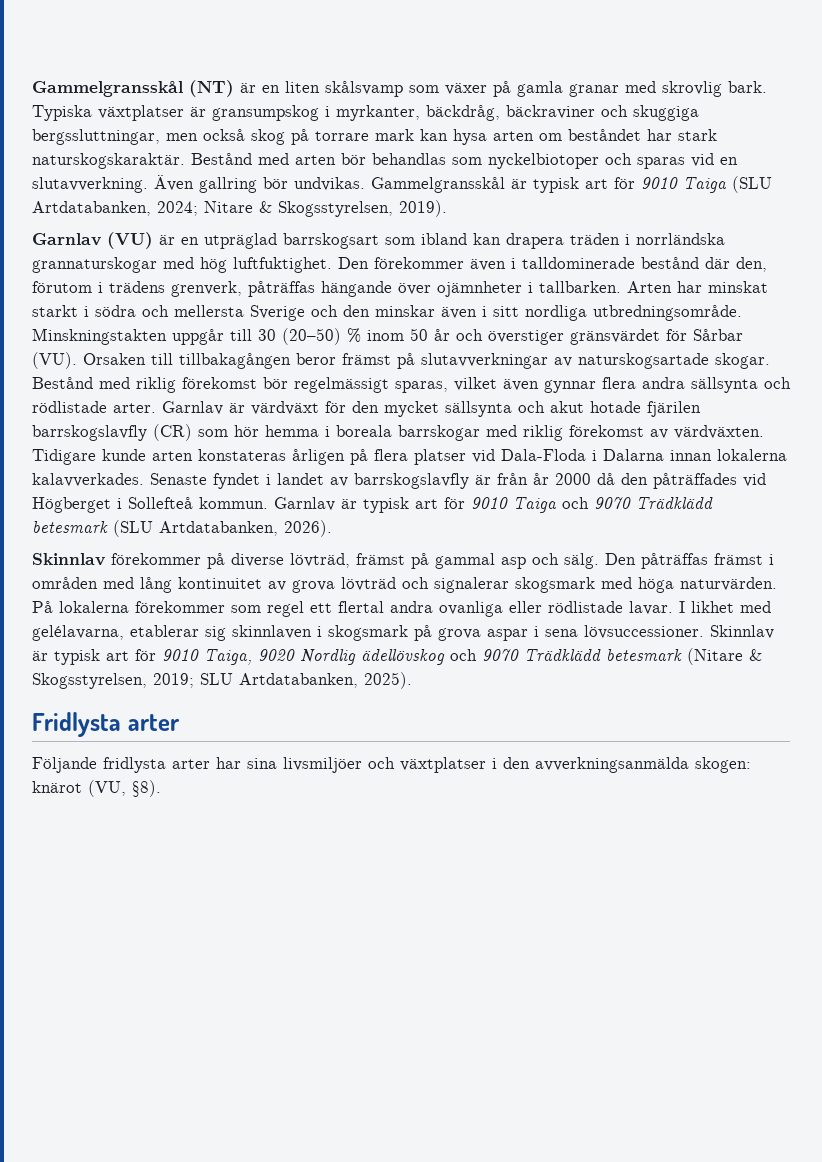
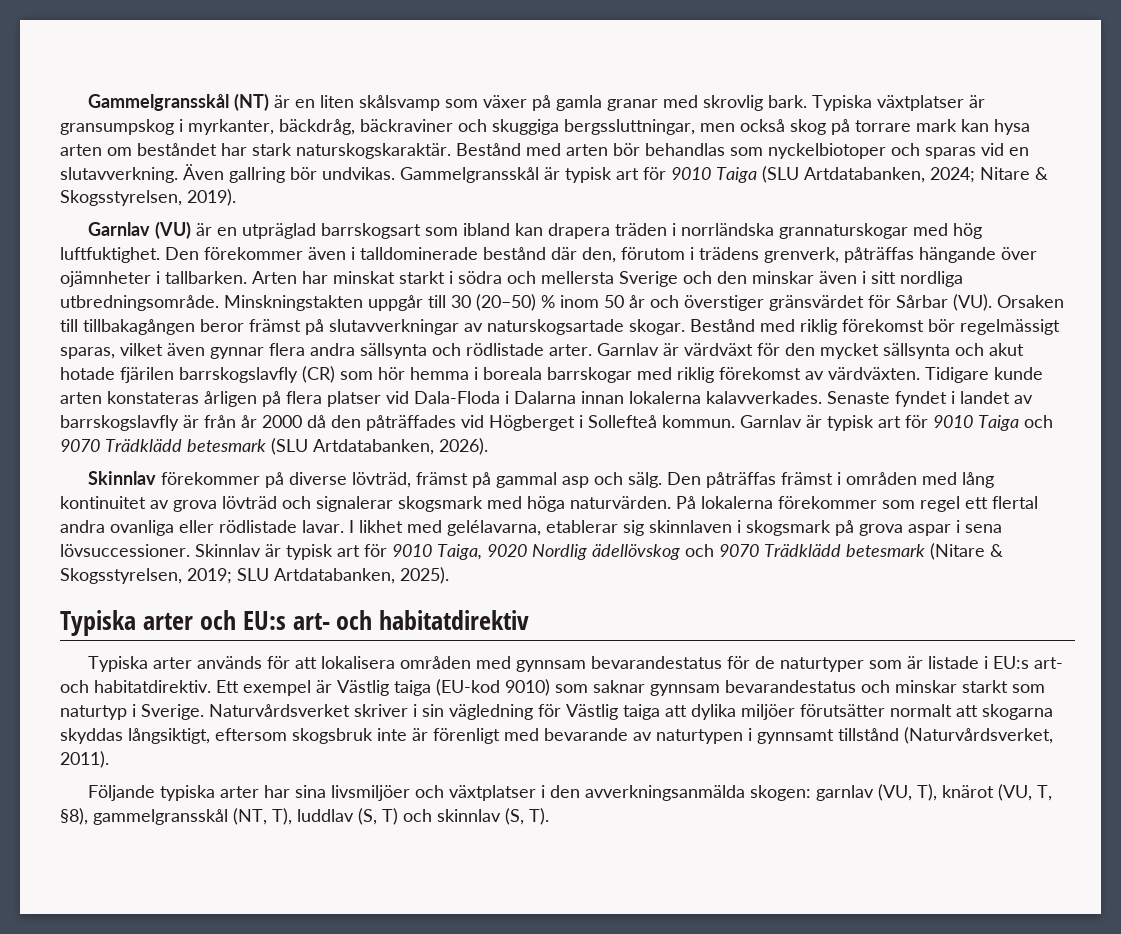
- Fridlysta arter
+ Typiska arter och EU:s art- och habitatdirektiv
+ Typiska arter används för att lokalisera områden med gynnsam bevarandestatus för de naturtyper som är listade i EU:s art- och habitatdirektiv. Ett exempel är Västlig taiga (EU-kod 9010) som saknar gynnsam bevarandestatus och minskar starkt som naturtyp i Sverige. Naturvårdsverket skriver i sin vägledning för Västlig taiga att dylika miljöer förutsätter normalt att skogarna skyddas långsiktigt, eftersom skogsbruk inte är förenligt med bevarande av naturtypen i gynnsamt tillstånd (Naturvårdsverket, 2011).
- Följande fridlysta arter har sina livsmiljöer och växtplatser i den avverkningsanmälda skogen: knärot (VU, §8).
+ Följande typiska arter har sina livsmiljöer och växtplatser i den avverkningsanmälda skogen: garnlav (VU, T), knärot (VU, T, §8), gammelgransskål (NT, T), luddlav (S, T) och skinnlav (S, T).

